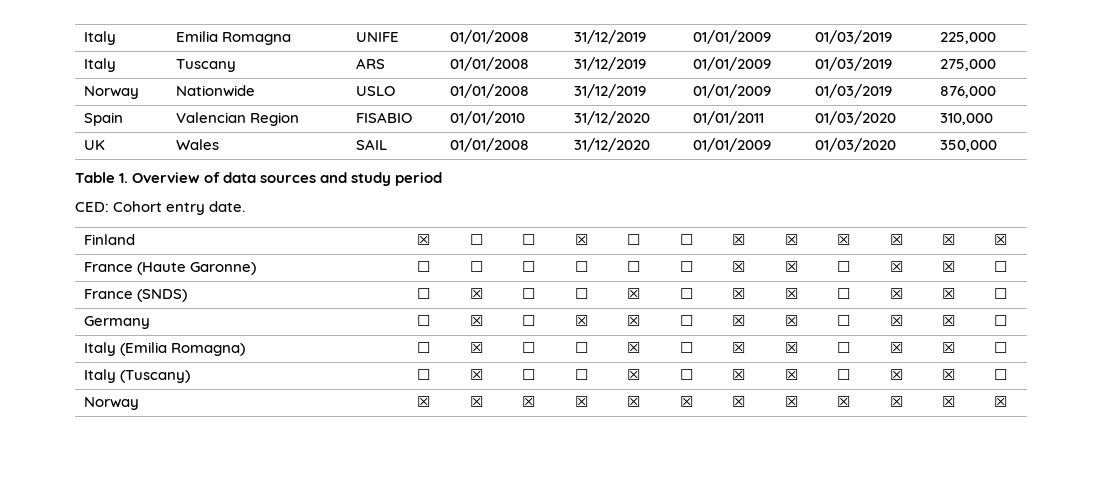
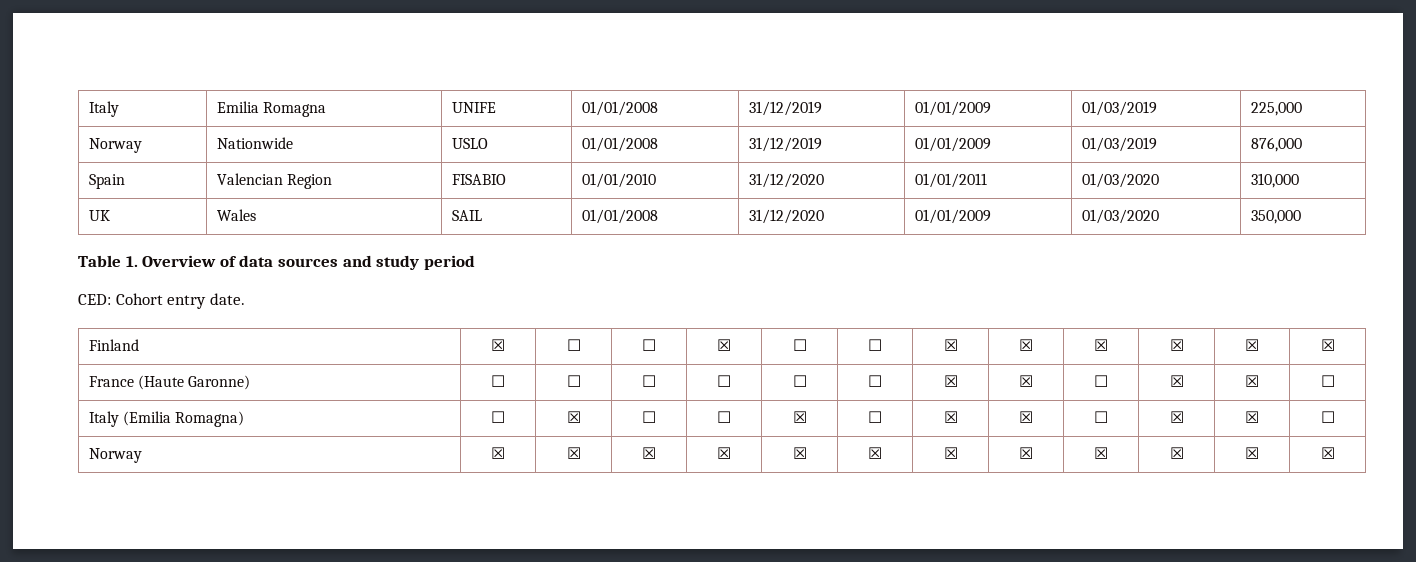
- Italy | Tuscany | ARS | 01/01/2008 | 31/12/2019 | 01/01/2009 | 01/03/2019 | 275,000
- France (SNDS) | ☐ | ☒ | ☐ | ☐ | ☒ | ☐ | ☒ | ☒ | ☐ | ☒ | ☒ | ☐
- Germany | ☐ | ☒ | ☐ | ☒ | ☒ | ☐ | ☒ | ☒ | ☐ | ☒ | ☒ | ☐
- Italy (Tuscany) | ☐ | ☒ | ☐ | ☐ | ☒ | ☐ | ☒ | ☒ | ☐ | ☒ | ☒ | ☐

